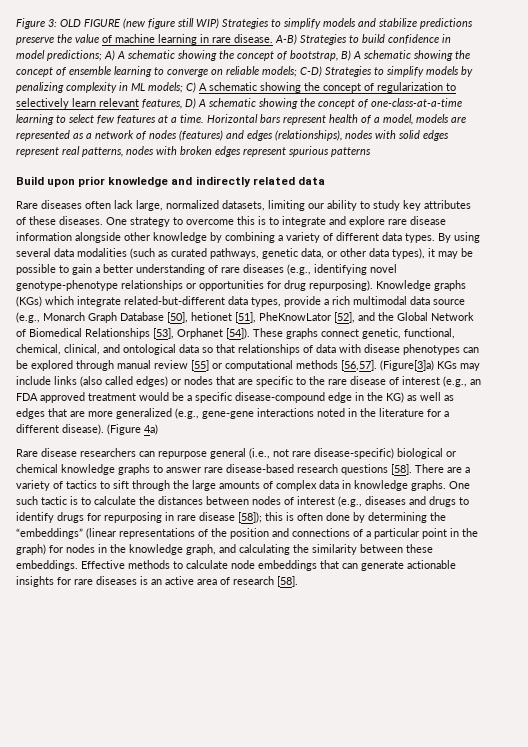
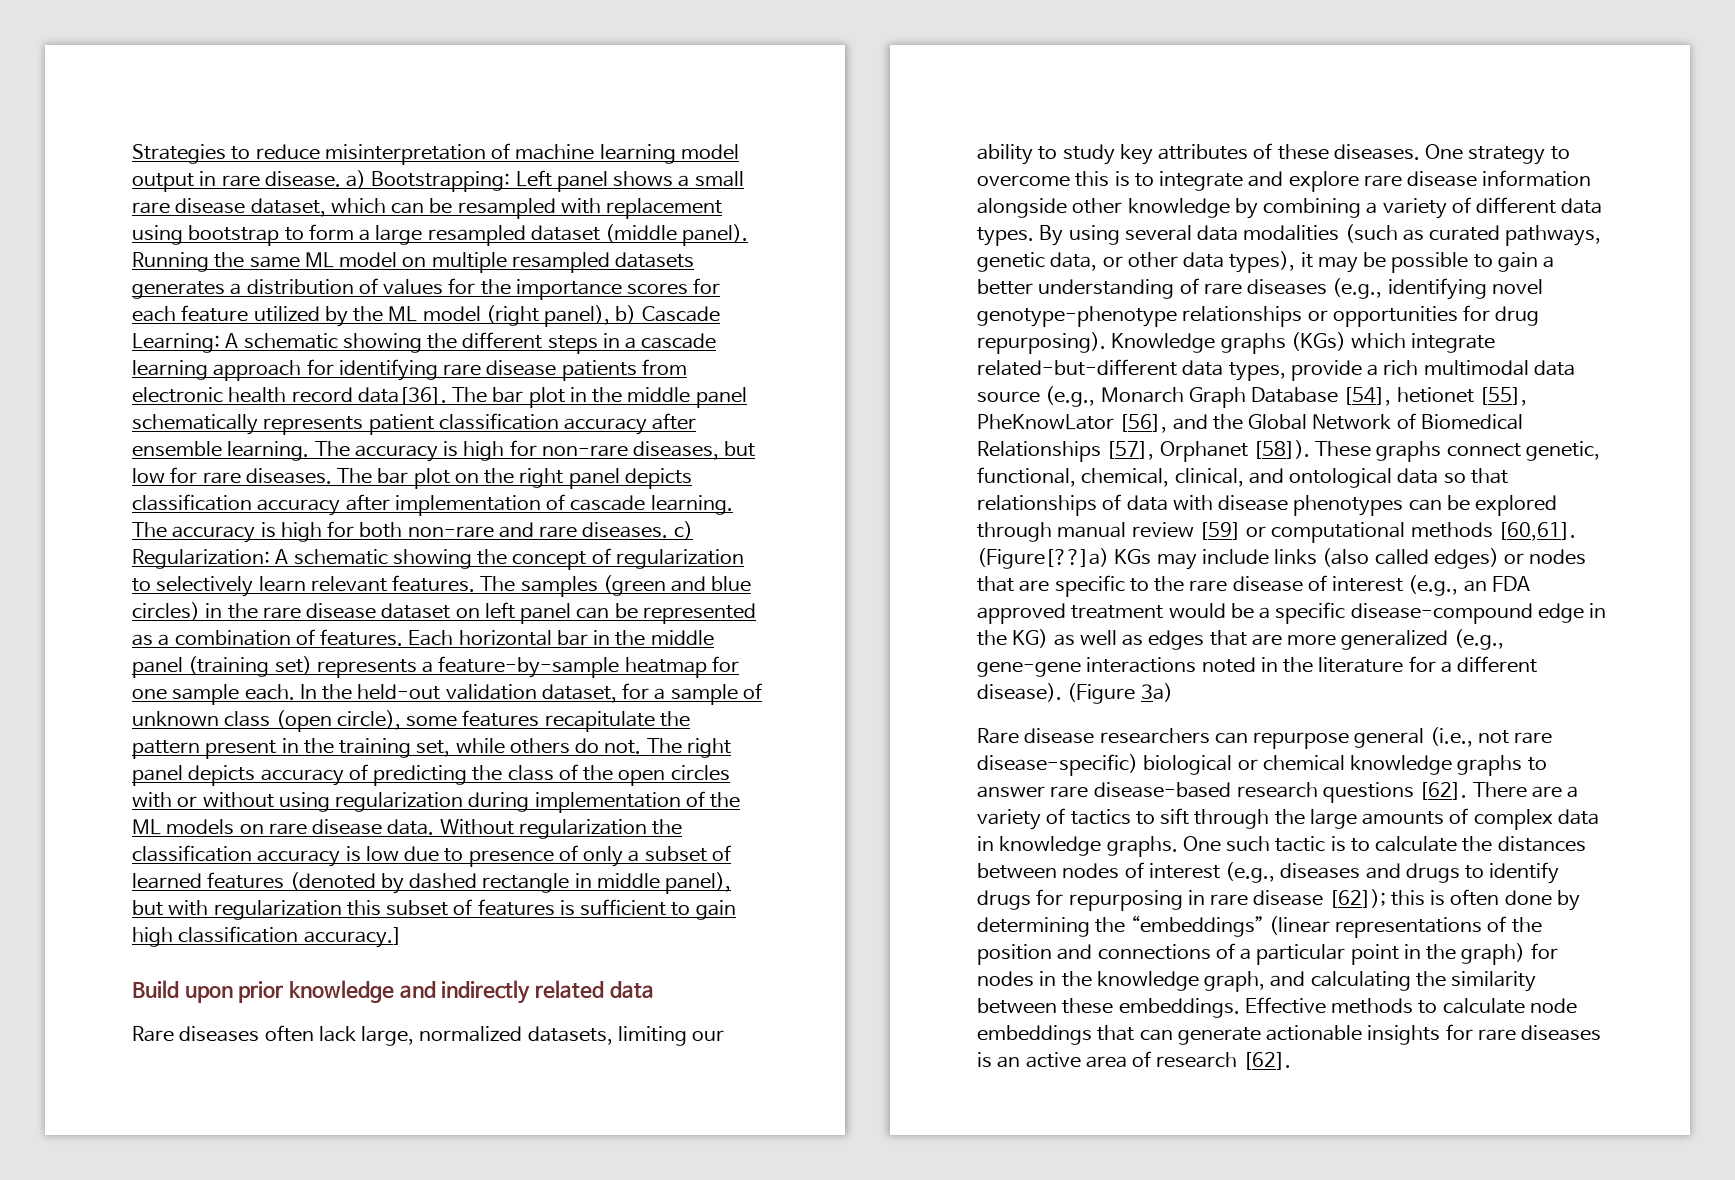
- Figure 3: OLD FIGURE (new figure still WIP) Strategies to simplify models and stabilize predictions preserve the value of machine learning in rare disease. A-B) Strategies to build confidence in model predictions; A) A schematic showing the concept of bootstrap, B) A schematic showing the concept of ensemble learning to converge on reliable models; C-D) Strategies to simplify models by penalizing complexity in ML models; C) A schematic showing the concept of regularization to selectively learn relevant features, D) A schematic showing the concept of one-class-at-a-time learning to select few features at a time. Horizontal bars represent health of a model, models are represented as a network of nodes (features) and edges (relationships), nodes with solid edges represent real patterns, nodes with broken edges represent spurious patterns
+ Strategies to reduce misinterpretation of machine learning model output in rare disease. a) Bootstrapping: Left panel shows a small rare disease dataset, which can be resampled with replacement using bootstrap to form a large resampled dataset (middle panel). Running the same ML model on multiple resampled datasets generates a distribution of values for the importance scores for each feature utilized by the ML model (right panel), b) Cascade Learning: A schematic showing the different steps in a cascade learning approach for identifying rare disease patients from electronic health record data[36]. The bar plot in the middle panel schematically represents patient classification accuracy after ensemble learning. The accuracy is high for non-rare diseases, but low for rare diseases. The bar plot on the right panel depicts classification accuracy after implementation of cascade learning. The accuracy is high for both non-rare and rare diseases. c) Regularization: A schematic showing the concept of regularization to selectively learn relevant features. The samples (green and blue circles) in the rare disease dataset on left panel can be represented as a combination of features. Each horizontal bar in the middle panel (training set) represents a feature-by-sample heatmap for one sample each. In the held-out validation dataset, for a sample of unknown class (open circle), some features recapitulate the pattern present in the training set, while others do not. The right panel depicts accuracy of predicting the class of the open circles with or without using regularization during implementation of the ML models on rare disease data. Without regularization the classification accuracy is low due to presence of only a subset of learned features (denoted by dashed rectangle in middle panel), but with regularization this subset of features is sufficient to gain high classification accuracy.]
- Knowledge graphs (KGs) which integrate related-but-different data types, provide a rich multimodal data source (e.g., Monarch Graph Database [50], hetionet [51], PheKnowLator [52], and the Global Network of Biomedical Relationships [53], Orphanet [54]).
+ Knowledge graphs (KGs) which integrate related-but-different data types, provide a rich multimodal data source (e.g., Monarch Graph Database [54], hetionet [55], PheKnowLator [56], and the Global Network of Biomedical Relationships [57], Orphanet [58]).
- These graphs connect genetic, functional, chemical, clinical, and ontological data so that relationships of data with disease phenotypes can be explored through manual review [55] or computational methods [56,57]. (Figure[3]a) KGs may include links (also called edges) or nodes that are specific to the rare disease of interest (e.g., an FDA approved treatment would be a specific disease-compound edge in the KG) as well as edges that are more generalized (e.g., gene-gene interactions noted in the literature for a different disease).
+ These graphs connect genetic, functional, chemical, clinical, and ontological data so that relationships of data with disease phenotypes can be explored through manual review [59] or computational methods [60,61]. (Figure[??]a) KGs may include links (also called edges) or nodes that are specific to the rare disease of interest (e.g., an FDA approved treatment would be a specific disease-compound edge in the KG) as well as edges that are more generalized (e.g., gene-gene interactions noted in the literature for a different disease).
- (Figure 4a)
+ (Figure 3a)
- Rare disease researchers can repurpose general (i.e., not rare disease-specific) biological or chemical knowledge graphs to answer rare disease-based research questions [58].
+ Rare disease researchers can repurpose general (i.e., not rare disease-specific) biological or chemical knowledge graphs to answer rare disease-based research questions [62].
- One such tactic is to calculate the distances between nodes of interest (e.g., diseases and drugs to identify drugs for repurposing in rare disease [58]); this is often done by determining the “embeddings” (linear representations of the position and connections of a particular point in the graph) for nodes in the knowledge graph, and calculating the similarity between these embeddings.
+ One such tactic is to calculate the distances between nodes of interest (e.g., diseases and drugs to identify drugs for repurposing in rare disease [62]); this is often done by determining the “embeddings” (linear representations of the position and connections of a particular point in the graph) for nodes in the knowledge graph, and calculating the similarity between these embeddings.
- Effective methods to calculate node embeddings that can generate actionable insights for rare diseases is an active area of research [58].
+ Effective methods to calculate node embeddings that can generate actionable insights for rare diseases is an active area of research [62].

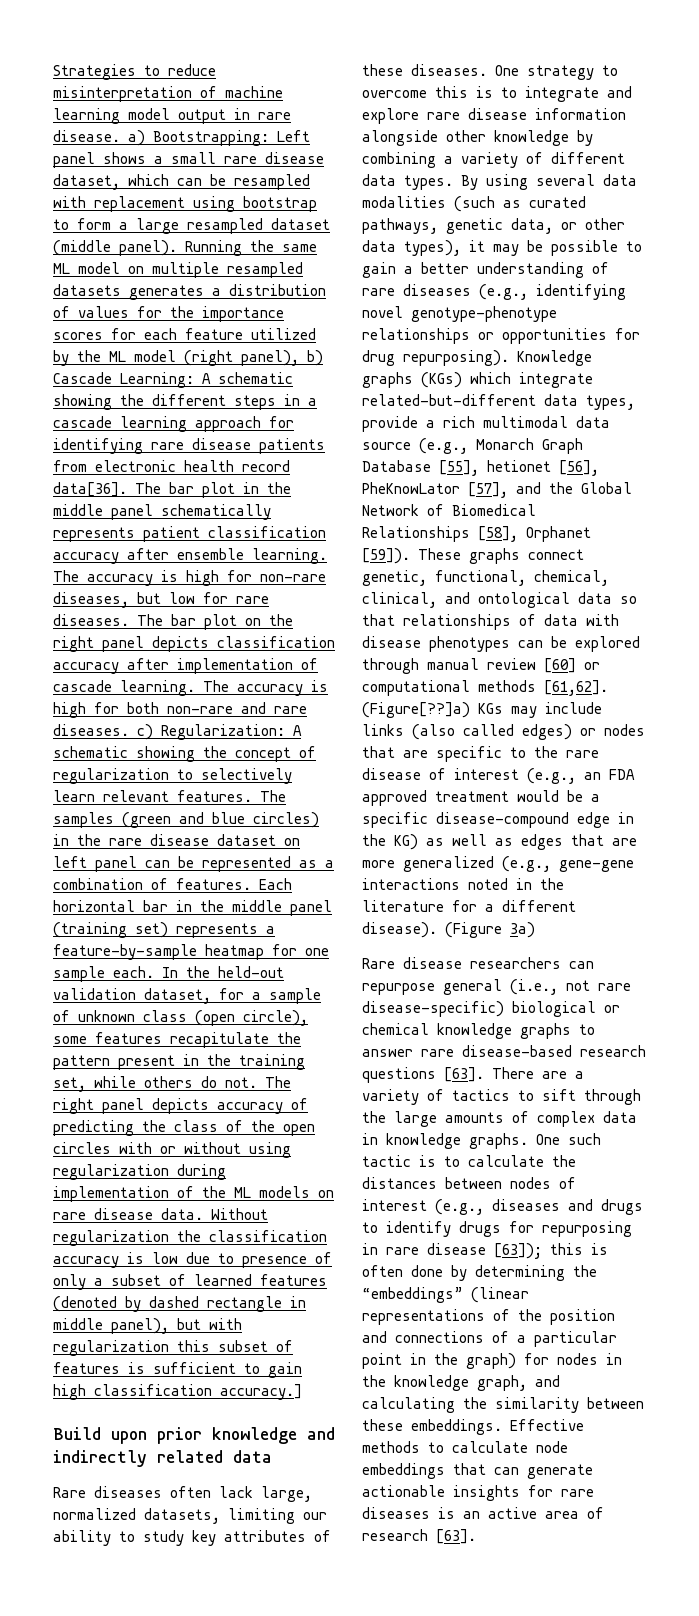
- Knowledge graphs (KGs) which integrate related-but-different data types, provide a rich multimodal data source (e.g., Monarch Graph Database [54], hetionet [55], PheKnowLator [56], and the Global Network of Biomedical Relationships [57], Orphanet [58]).
+ Knowledge graphs (KGs) which integrate related-but-different data types, provide a rich multimodal data source (e.g., Monarch Graph Database [55], hetionet [56], PheKnowLator [57], and the Global Network of Biomedical Relationships [58], Orphanet [59]).
- These graphs connect genetic, functional, chemical, clinical, and ontological data so that relationships of data with disease phenotypes can be explored through manual review [59] or computational methods [60,61].
+ These graphs connect genetic, functional, chemical, clinical, and ontological data so that relationships of data with disease phenotypes can be explored through manual review [60] or computational methods [61,62].
- Rare disease researchers can repurpose general (i.e., not rare disease-specific) biological or chemical knowledge graphs to answer rare disease-based research questions [62].
+ Rare disease researchers can repurpose general (i.e., not rare disease-specific) biological or chemical knowledge graphs to answer rare disease-based research questions [63].
- One such tactic is to calculate the distances between nodes of interest (e.g., diseases and drugs to identify drugs for repurposing in rare disease [62]); this is often done by determining the “embeddings” (linear representations of the position and connections of a particular point in the graph) for nodes in the knowledge graph, and calculating the similarity between these embeddings.
+ One such tactic is to calculate the distances between nodes of interest (e.g., diseases and drugs to identify drugs for repurposing in rare disease [63]); this is often done by determining the “embeddings” (linear representations of the position and connections of a particular point in the graph) for nodes in the knowledge graph, and calculating the similarity between these embeddings.
- Effective methods to calculate node embeddings that can generate actionable insights for rare diseases is an active area of research [62].
+ Effective methods to calculate node embeddings that can generate actionable insights for rare diseases is an active area of research [63].

